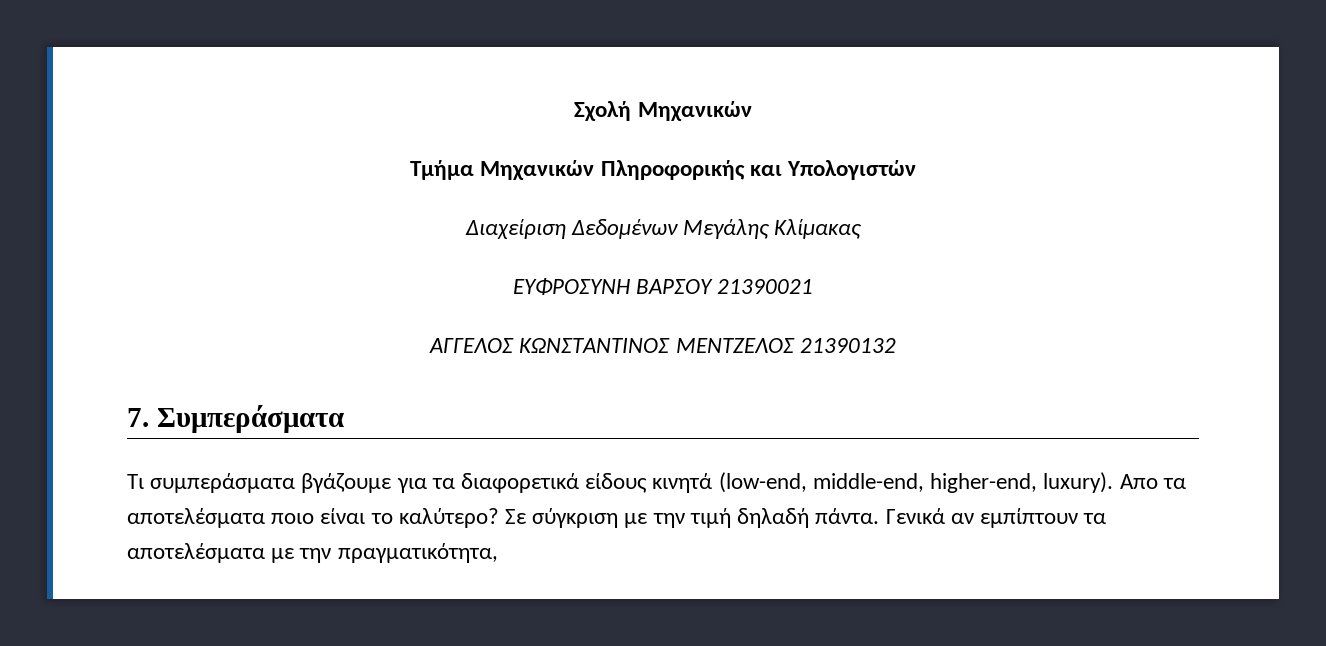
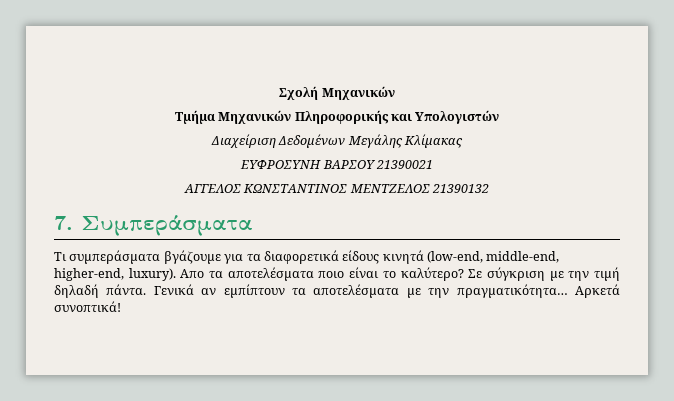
- Γενικά αν εμπίπτουν τα αποτελέσματα με την πραγματικότητα,
+ Γενικά αν εμπίπτουν τα αποτελέσματα με την πραγματικότητα… Αρκετά συνοπτικά!

